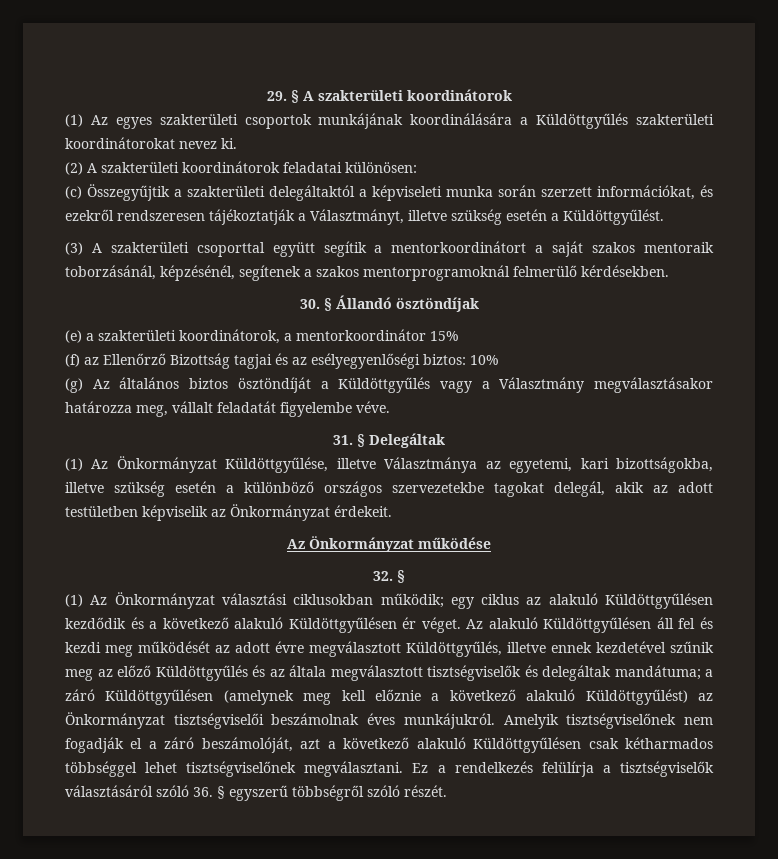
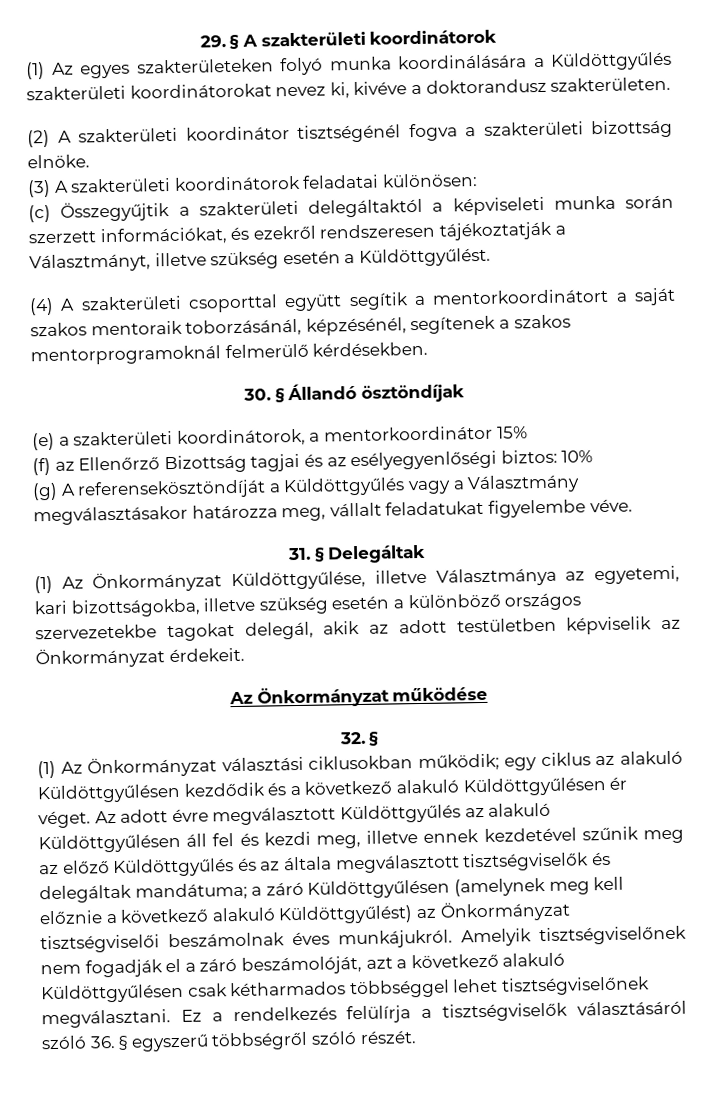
- (1) Az egyes szakterületi csoportok munkájának koordinálására a Küldöttgyűlés szakterületi koordinátorokat nevez ki.
- (2) A szakterületi koordinátorok feladatai különösen:
+ (1) Az egyes szakterületeken folyó munka koordinálására a Küldöttgyűlés szakterületi koordinátorokat nevez ki, kivéve a doktorandusz szakterületen.
+ (2) A szakterületi koordinátor tisztségénél fogva a szakterületi bizottság elnöke.
+ (3) A szakterületi koordinátorok feladatai különösen:
- (3) A szakterületi csoporttal együtt segítik a mentorkoordinátort a saját szakos mentoraik toborzásánál, képzésénél, segítenek a szakos mentorprogramoknál felmerülő kérdésekben.
+ (4) A szakterületi csoporttal együtt segítik a mentorkoordinátort a saját szakos mentoraik toborzásánál, képzésénél, segítenek a szakos mentorprogramoknál felmerülő kérdésekben.
- (g) Az általános biztos ösztöndíját a Küldöttgyűlés vagy a Választmány megválasztásakor határozza meg, vállalt feladatát figyelembe véve.
+ (g) A referensekösztöndíját a Küldöttgyűlés vagy a Választmány megválasztásakor határozza meg, vállalt feladatukat figyelembe véve.
- Az alakuló Küldöttgyűlésen áll fel és kezdi meg működését az adott évre megválasztott Küldöttgyűlés, illetve ennek kezdetével szűnik meg az előző Küldöttgyűlés és az általa megválasztott tisztségviselők és delegáltak mandátuma; a záró Küldöttgyűlésen (amelynek meg kell előznie a következő alakuló Küldöttgyűlést) az Önkormányzat tisztségviselői beszámolnak éves munkájukról.
+ Az adott évre megválasztott Küldöttgyűlés az alakuló Küldöttgyűlésen áll fel és kezdi meg, illetve ennek kezdetével szűnik meg az előző Küldöttgyűlés és az általa megválasztott tisztségviselők és delegáltak mandátuma; a záró Küldöttgyűlésen (amelynek meg kell előznie a következő alakuló Küldöttgyűlést) az Önkormányzat tisztségviselői beszámolnak éves munkájukról.

